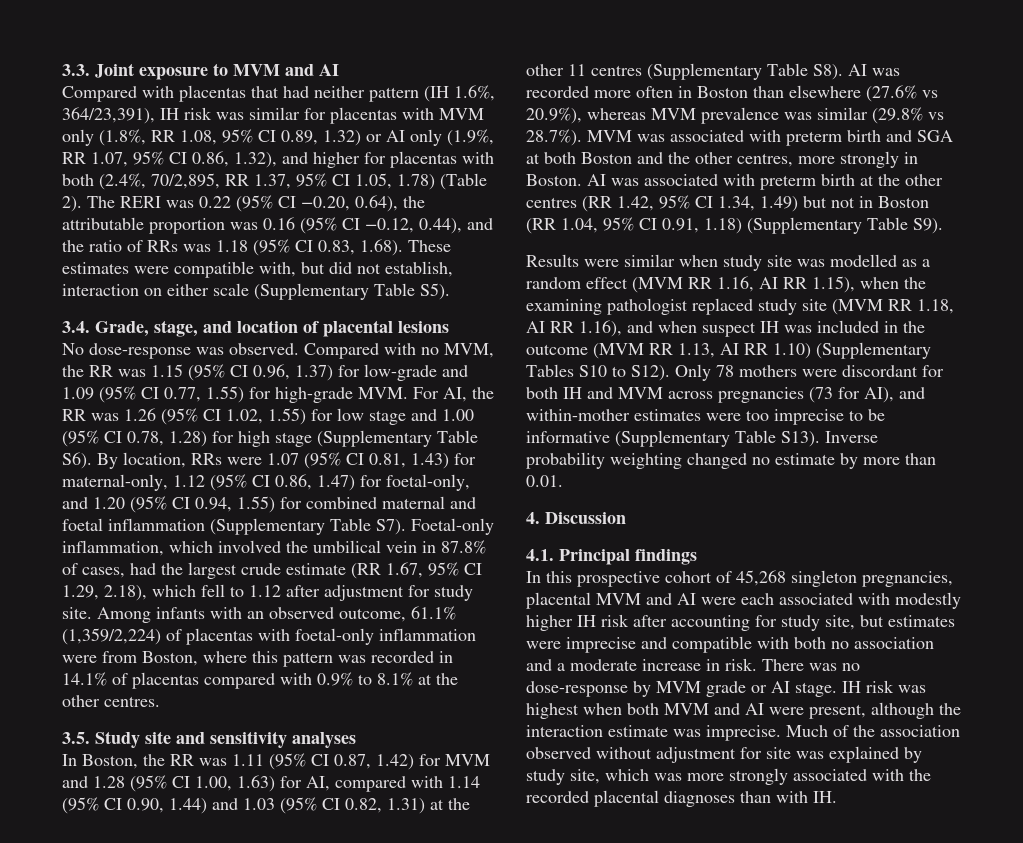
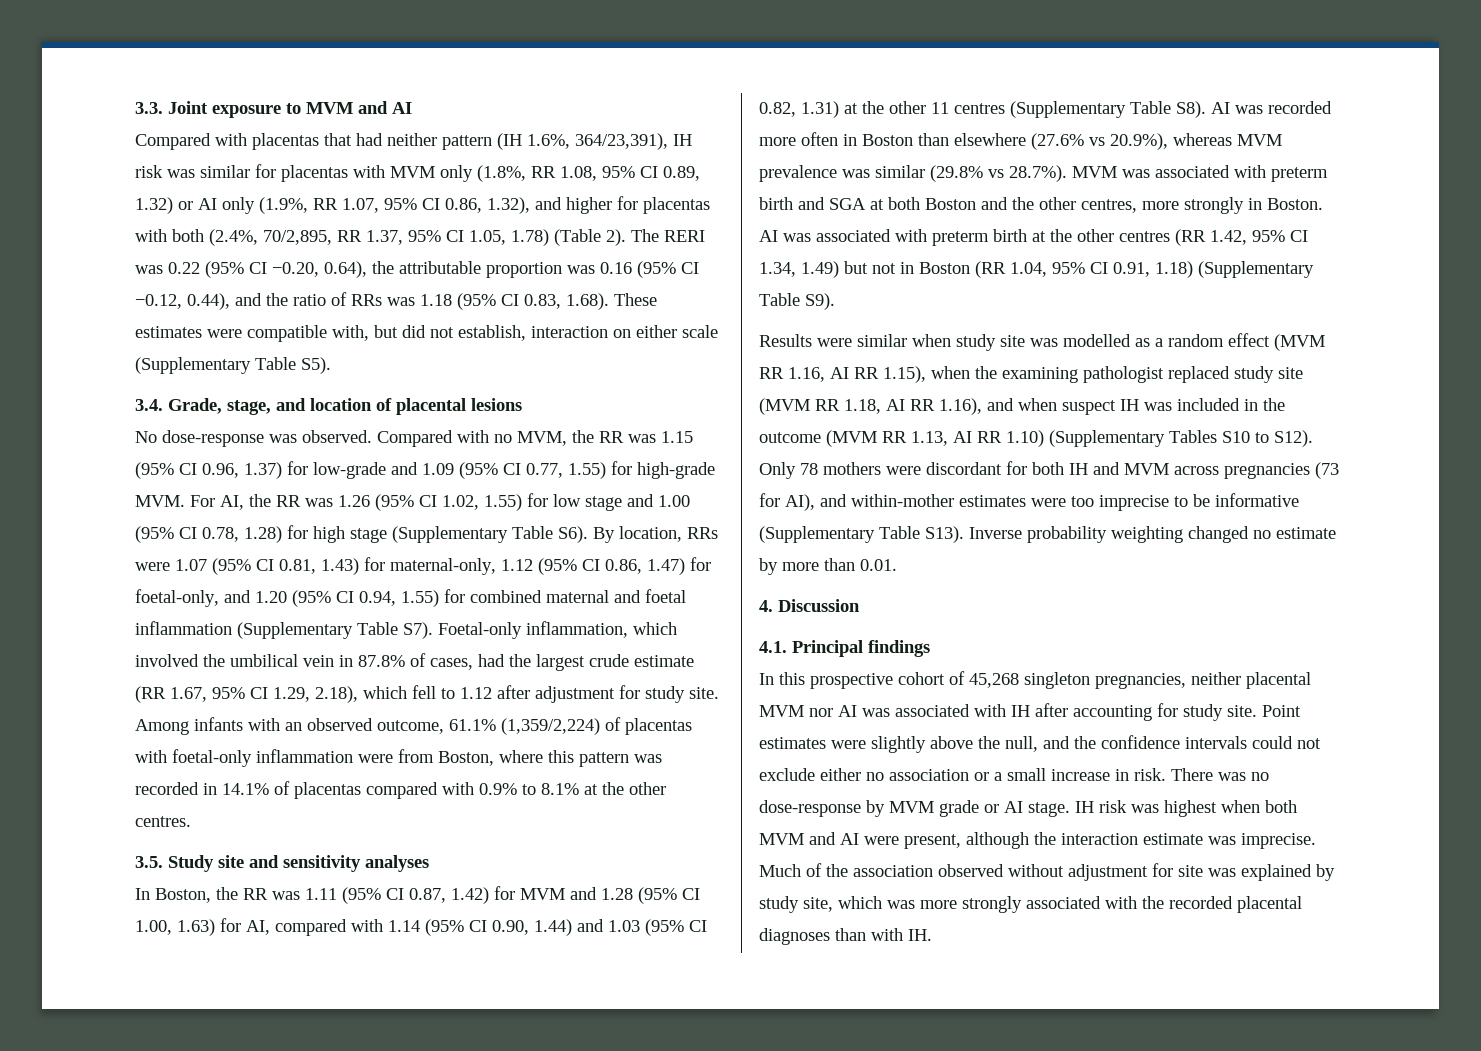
- In this prospective cohort of 45,268 singleton pregnancies, placental MVM and AI were each associated with modestly higher IH risk after accounting for study site, but estimates were imprecise and compatible with both no association and a moderate increase in risk.
+ In this prospective cohort of 45,268 singleton pregnancies, neither placental MVM nor AI was associated with IH after accounting for study site. Point estimates were slightly above the null, and the confidence intervals could not exclude either no association or a small increase in risk.

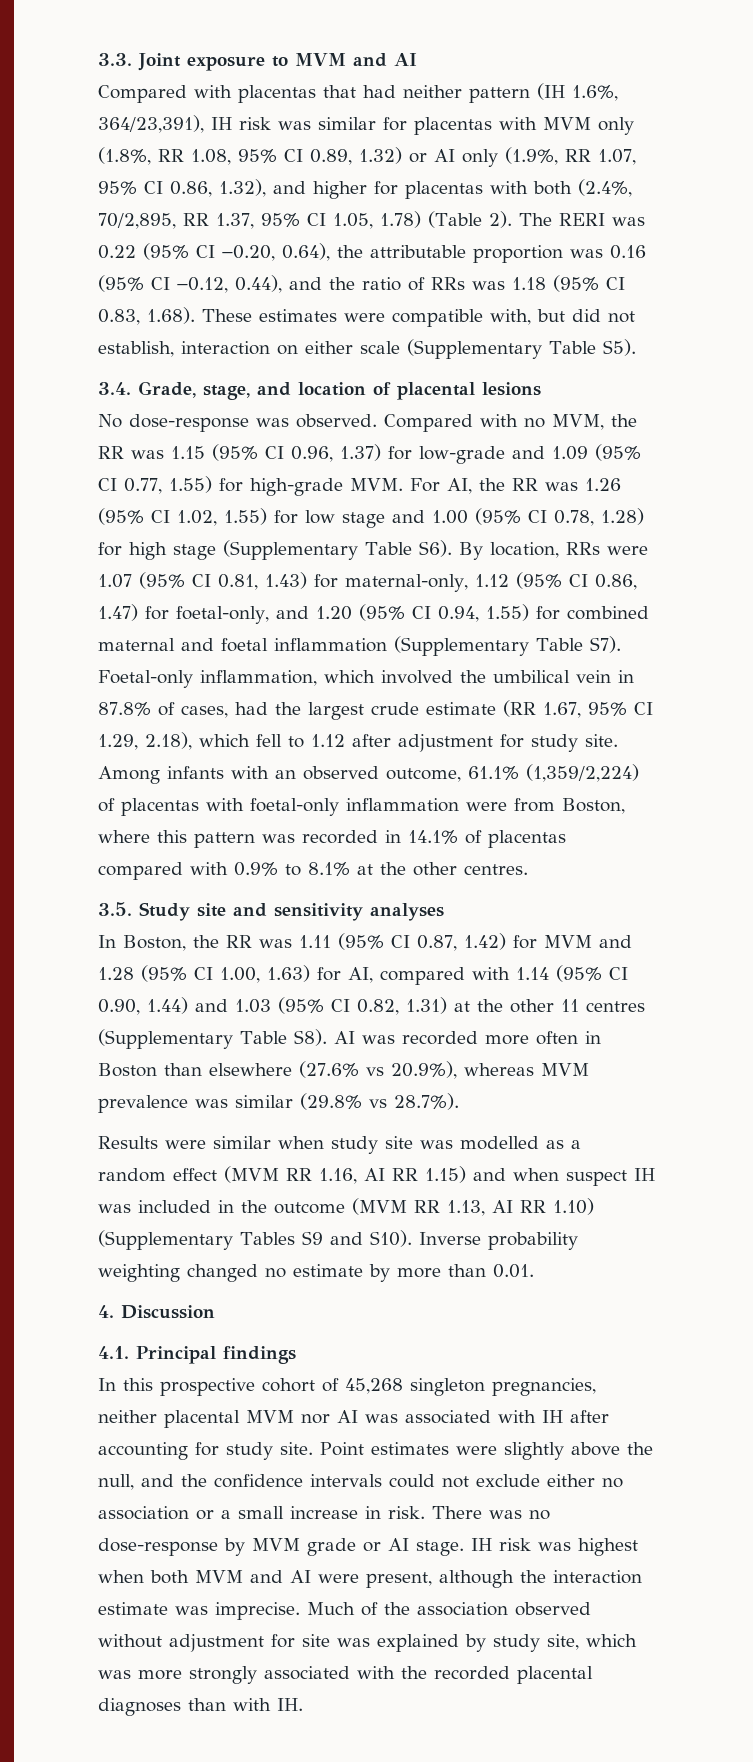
- In Boston, the RR was 1.11 (95% CI 0.87, 1.42) for MVM and 1.28 (95% CI 1.00, 1.63) for AI, compared with 1.14 (95% CI 0.90, 1.44) and 1.03 (95% CI 0.82, 1.31) at the other 11 centres (Supplementary Table S8). AI was recorded more often in Boston than elsewhere (27.6% vs 20.9%), whereas MVM prevalence was similar (29.8% vs 28.7%). MVM was associated with preterm birth and SGA at both Boston and the other centres, more strongly in Boston. AI was associated with preterm birth at the other centres (RR 1.42, 95% CI 1.34, 1.49) but not in Boston (RR 1.04, 95% CI 0.91, 1.18) (Supplementary Table S9).
+ In Boston, the RR was 1.11 (95% CI 0.87, 1.42) for MVM and 1.28 (95% CI 1.00, 1.63) for AI, compared with 1.14 (95% CI 0.90, 1.44) and 1.03 (95% CI 0.82, 1.31) at the other 11 centres (Supplementary Table S8). AI was recorded more often in Boston than elsewhere (27.6% vs 20.9%), whereas MVM prevalence was similar (29.8% vs 28.7%).
- Results were similar when study site was modelled as a random effect (MVM RR 1.16, AI RR 1.15), when the examining pathologist replaced study site (MVM RR 1.18, AI RR 1.16), and when suspect IH was included in the outcome (MVM RR 1.13, AI RR 1.10) (Supplementary Tables S10 to S12). Only 78 mothers were discordant for both IH and MVM across pregnancies (73 for AI), and within-mother estimates were too imprecise to be informative (Supplementary Table S13).
+ Results were similar when study site was modelled as a random effect (MVM RR 1.16, AI RR 1.15) and when suspect IH was included in the outcome (MVM RR 1.13, AI RR 1.10) (Supplementary Tables S9 and S10).

